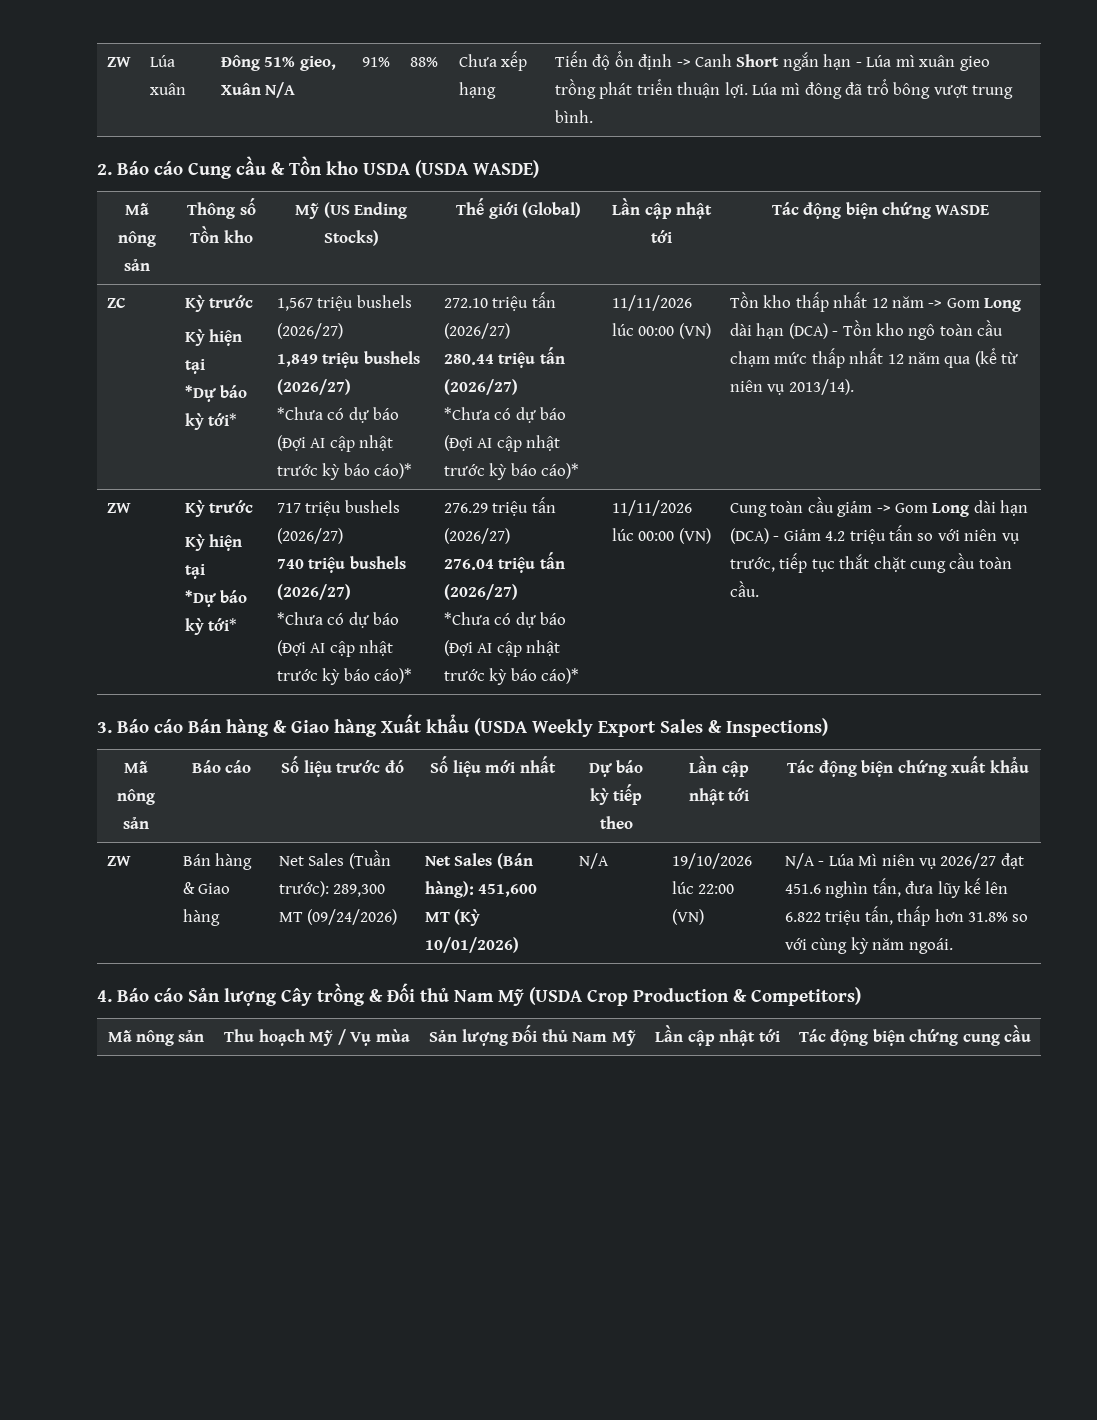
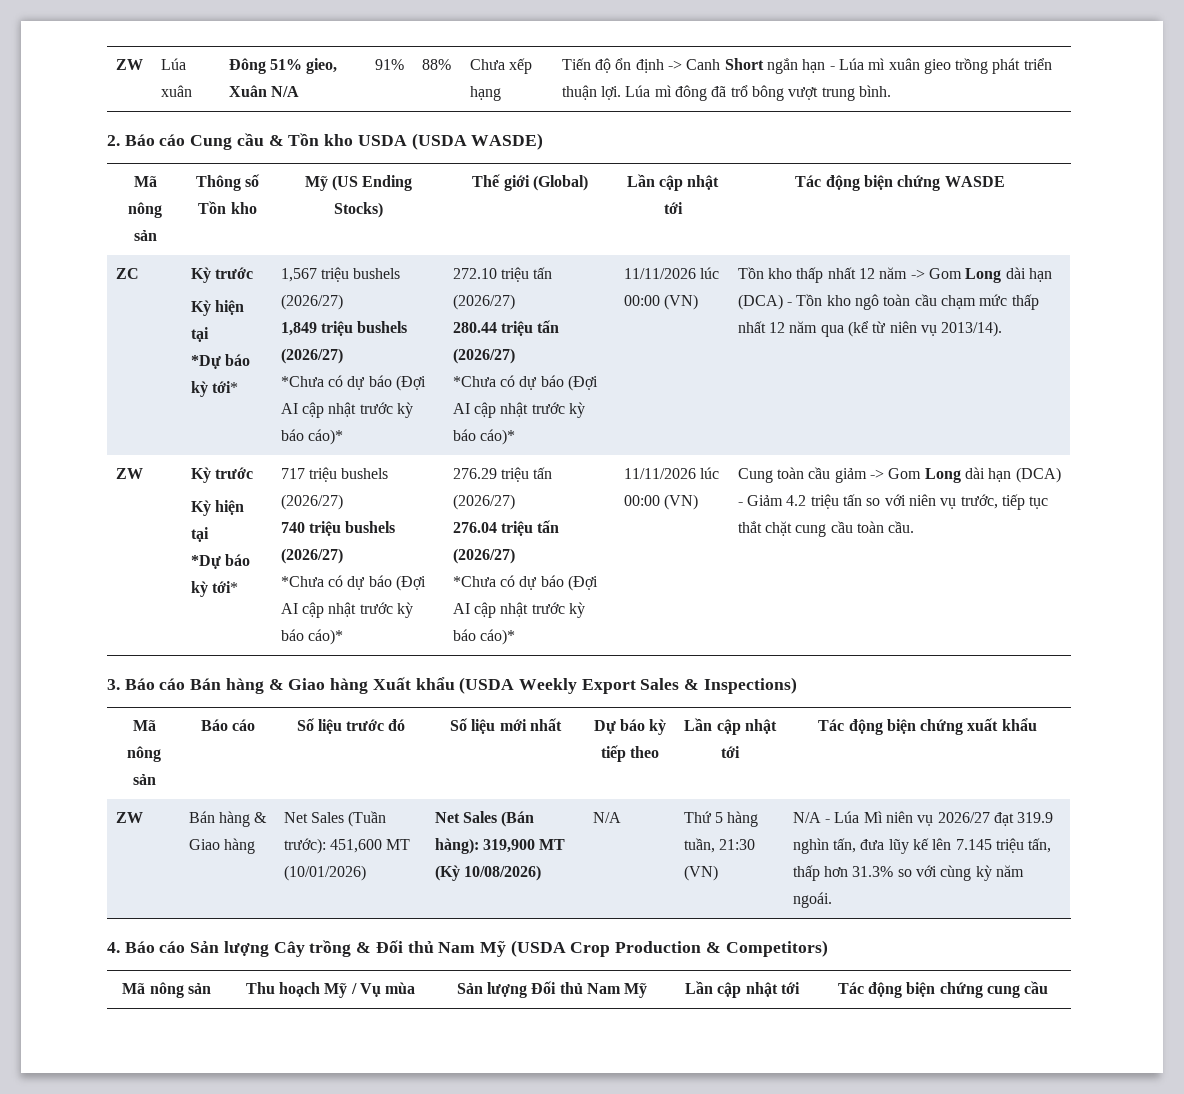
- Net Sales (Tuần trước): 289,300 MT (09/24/2026)
+ Net Sales (Tuần trước): 451,600 MT (10/01/2026)
- Net Sales (Bán hàng): 451,600 MT (Kỳ 10/01/2026) | N/A | 19/10/2026 lúc 22:00 (VN)
+ Net Sales (Bán hàng): 319,900 MT (Kỳ 10/08/2026) | N/A | Thứ 5 hàng tuần, 21:30 (VN)
- N/A - Lúa Mì niên vụ 2026/27 đạt 451.6 nghìn tấn, đưa lũy kế lên 6.822 triệu tấn, thấp hơn 31.8% so với cùng kỳ năm ngoái.
+ N/A - Lúa Mì niên vụ 2026/27 đạt 319.9 nghìn tấn, đưa lũy kế lên 7.145 triệu tấn, thấp hơn 31.3% so với cùng kỳ năm ngoái.

